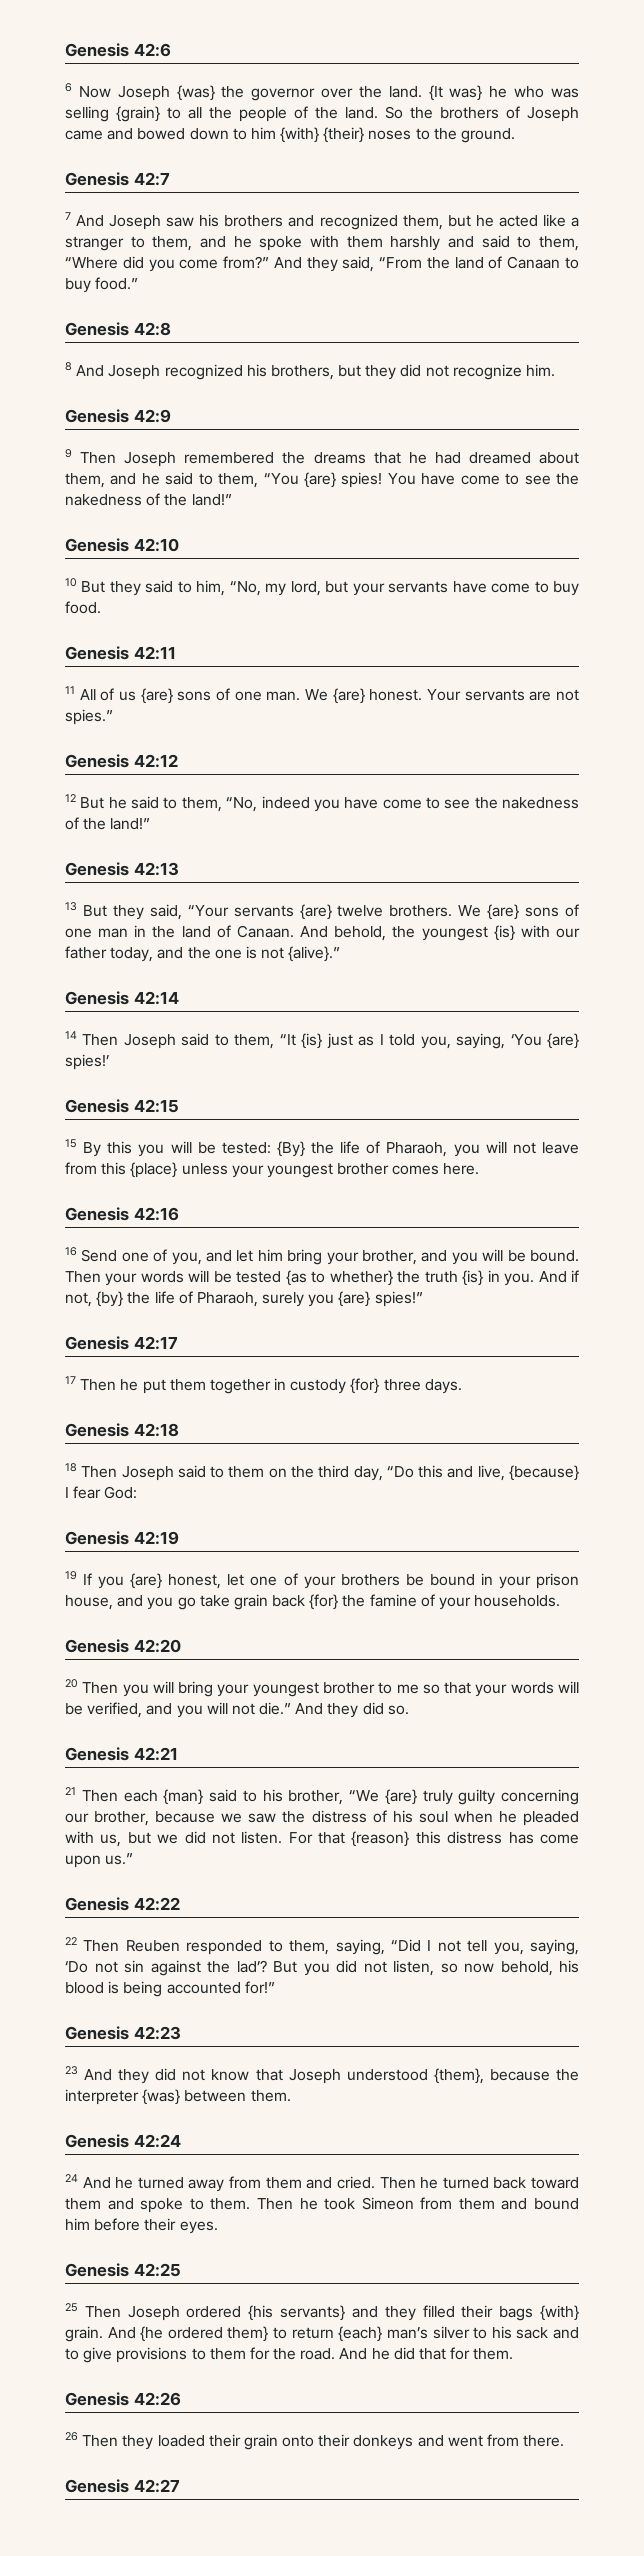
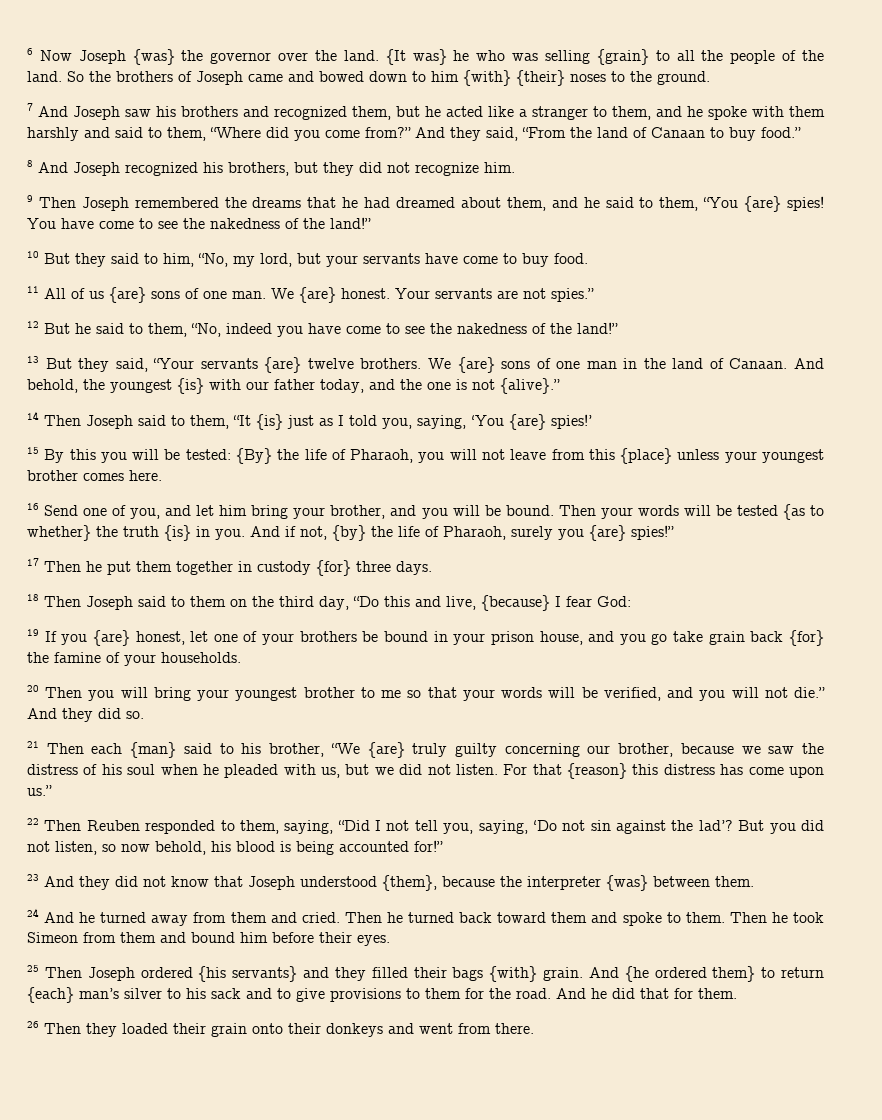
- Genesis 42:6
- Genesis 42:7
- Genesis 42:8
- Genesis 42:9
- Genesis 42:10
- Genesis 42:11
- Genesis 42:12
- Genesis 42:13
- Genesis 42:14
- Genesis 42:15
- Genesis 42:16
- Genesis 42:17
- Genesis 42:18
- Genesis 42:19
- Genesis 42:20
- Genesis 42:21
- Genesis 42:22
- Genesis 42:23
- Genesis 42:24
- Genesis 42:25
- Genesis 42:26
- Genesis 42:27

